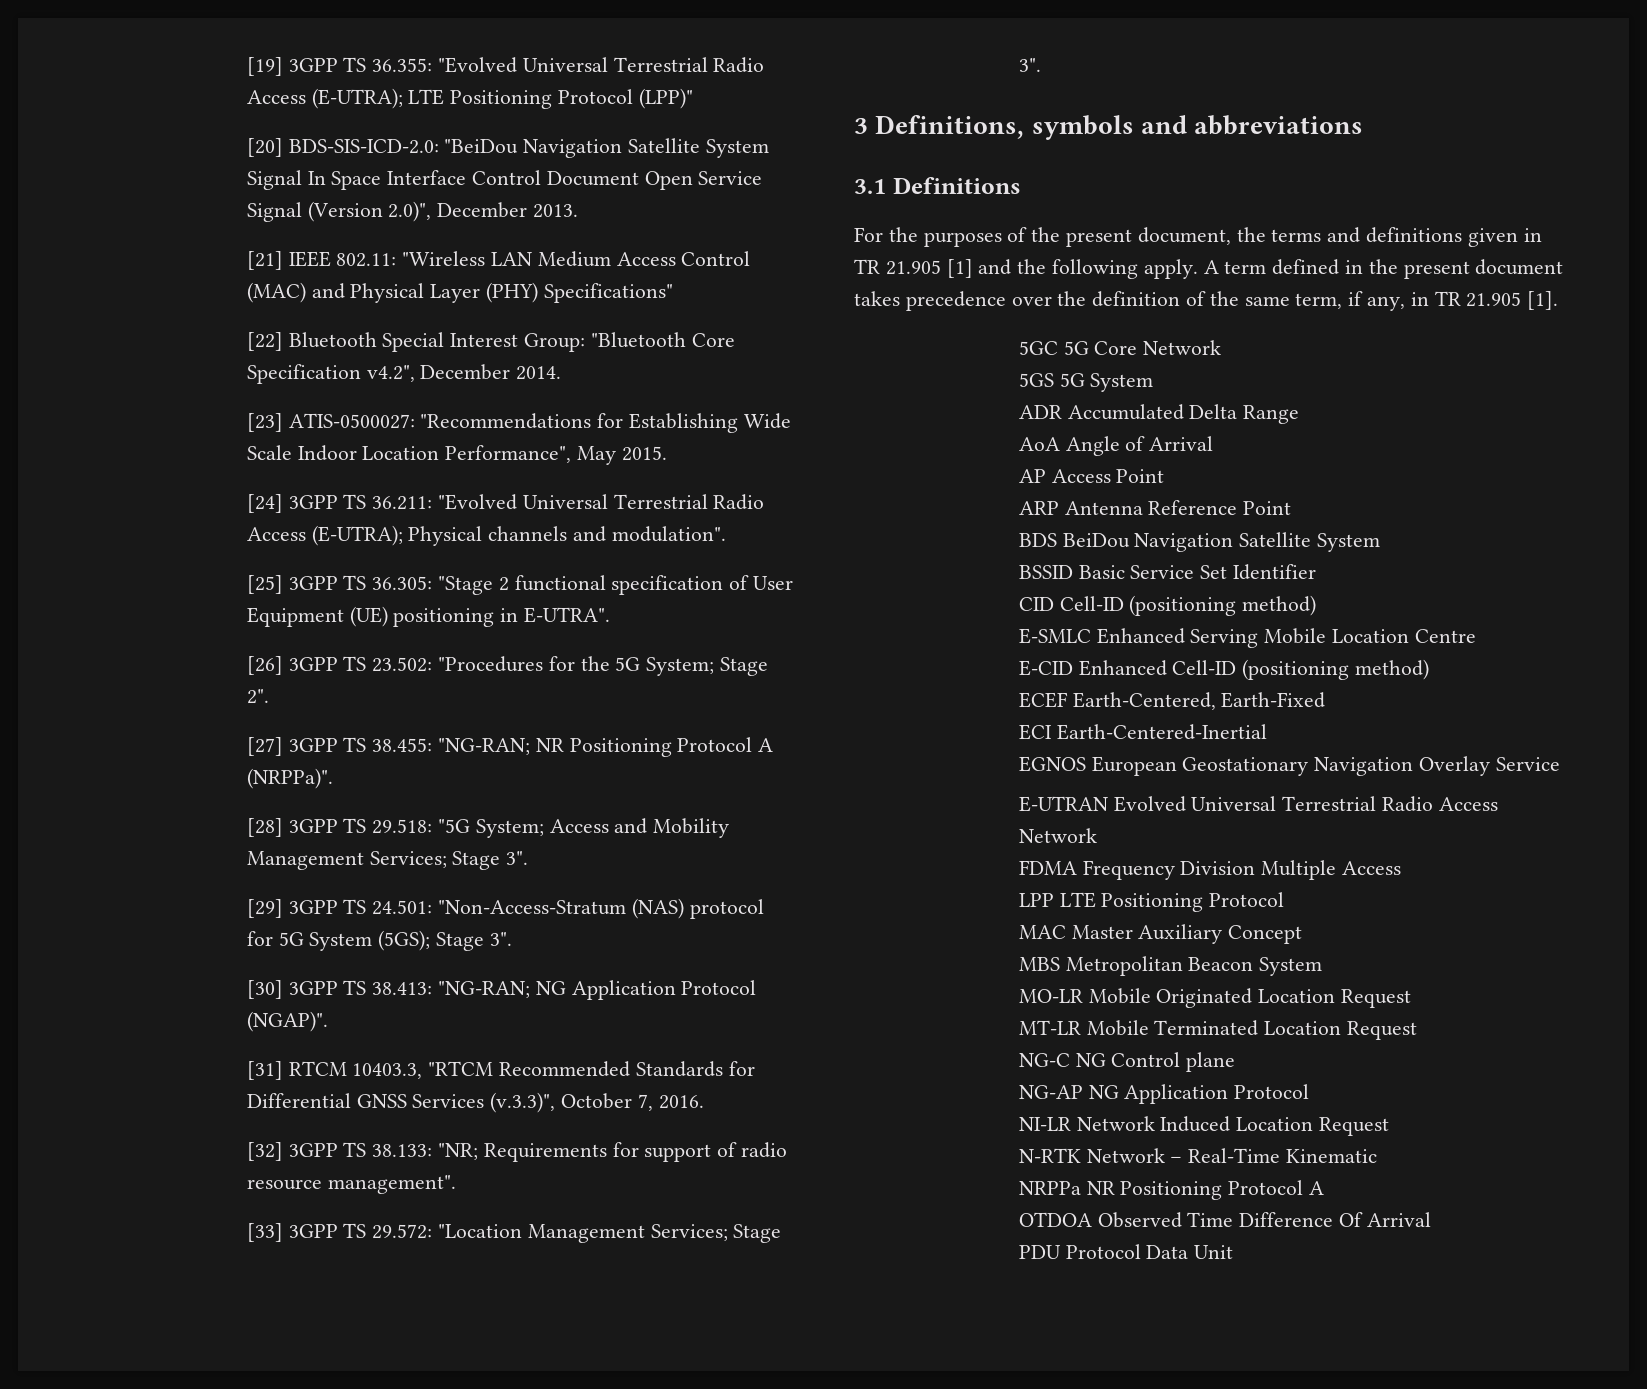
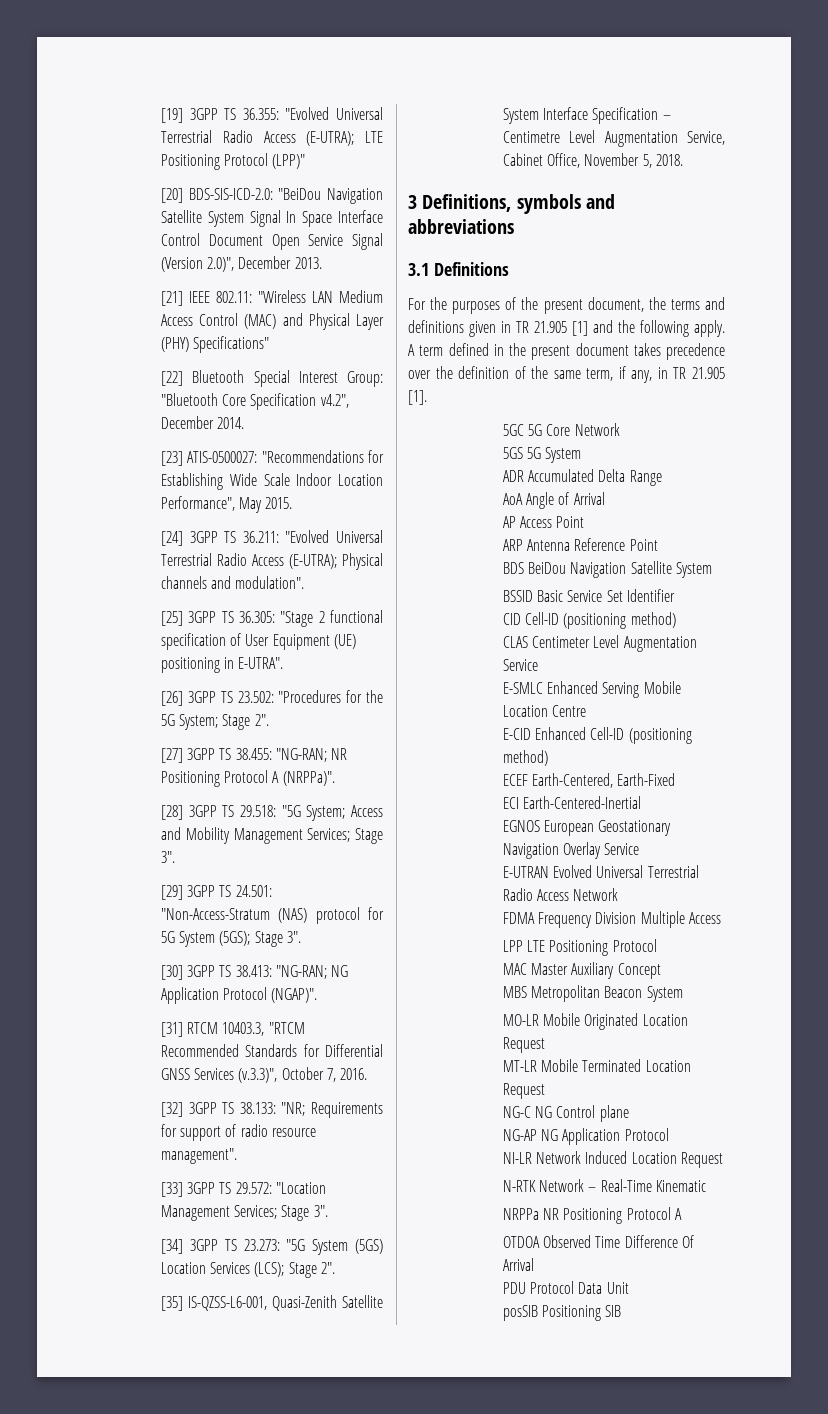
+ [34] 3GPP TS 23.273: "5G System (5GS) Location Services (LCS); Stage 2".
+ [35] IS-QZSS-L6-001, Quasi-Zenith Satellite System Interface Specification – Centimetre Level Augmentation Service, Cabinet Office, November 5, 2018.
+ CLAS Centimeter Level Augmentation Service
+ posSIB Positioning SIB

